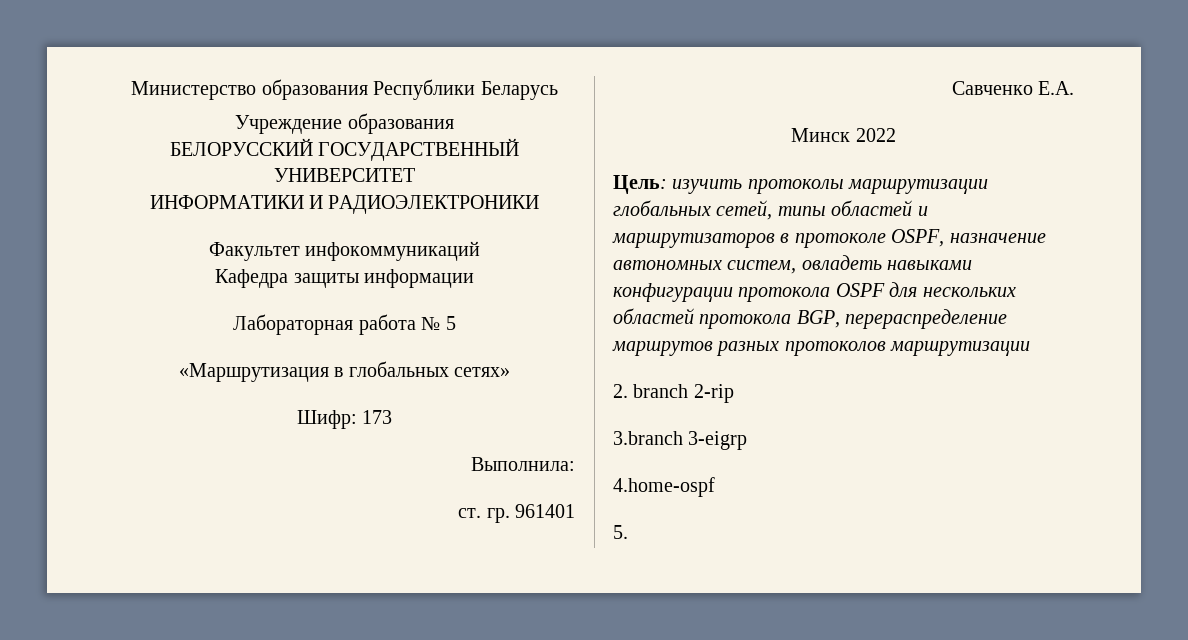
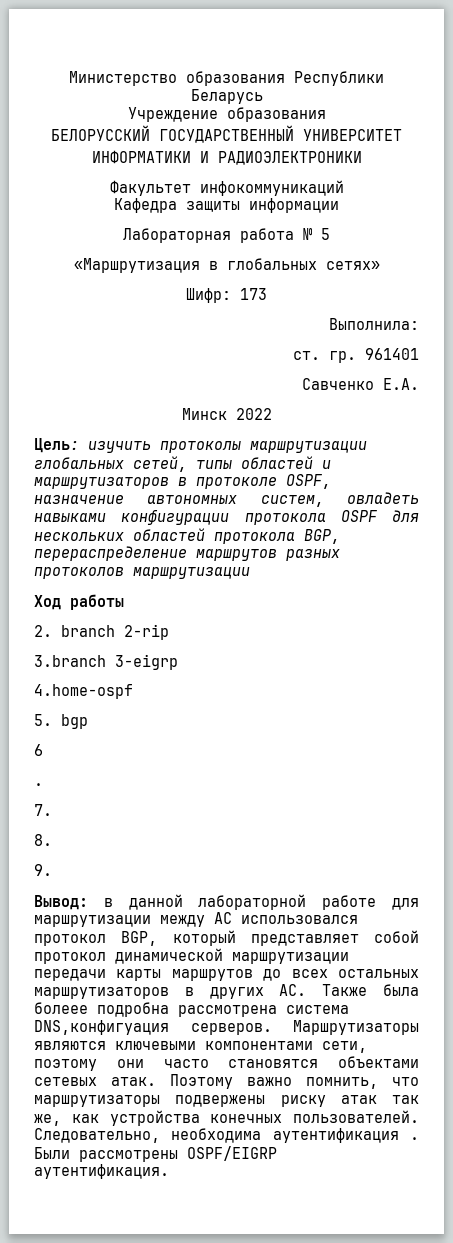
+ Ход работы
- 5.
+ 5. bgp
+ 6
+ .
+ 7.
+ 8.
+ 9.
+ Вывод: в данной лабораторной работе для маршрутизации между АС использовался протокол BGP, который представляет собой протокол динамической маршрутизации передачи карты маршрутов до всех остальных маршрутизаторов в других АС. Также была болеее подробна рассмотрена система DNS,конфигуация серверов. Маршрутизаторы являются ключевыми компонентами сети, поэтому они часто становятся объектами сетевых атак. Поэтому важно помнить, что маршрутизаторы подвержены риску атак так же, как устройства конечных пользователей. Следовательно, необходима аутентификация . Были рассмотрены OSPF/EIGRP аутентификация.

